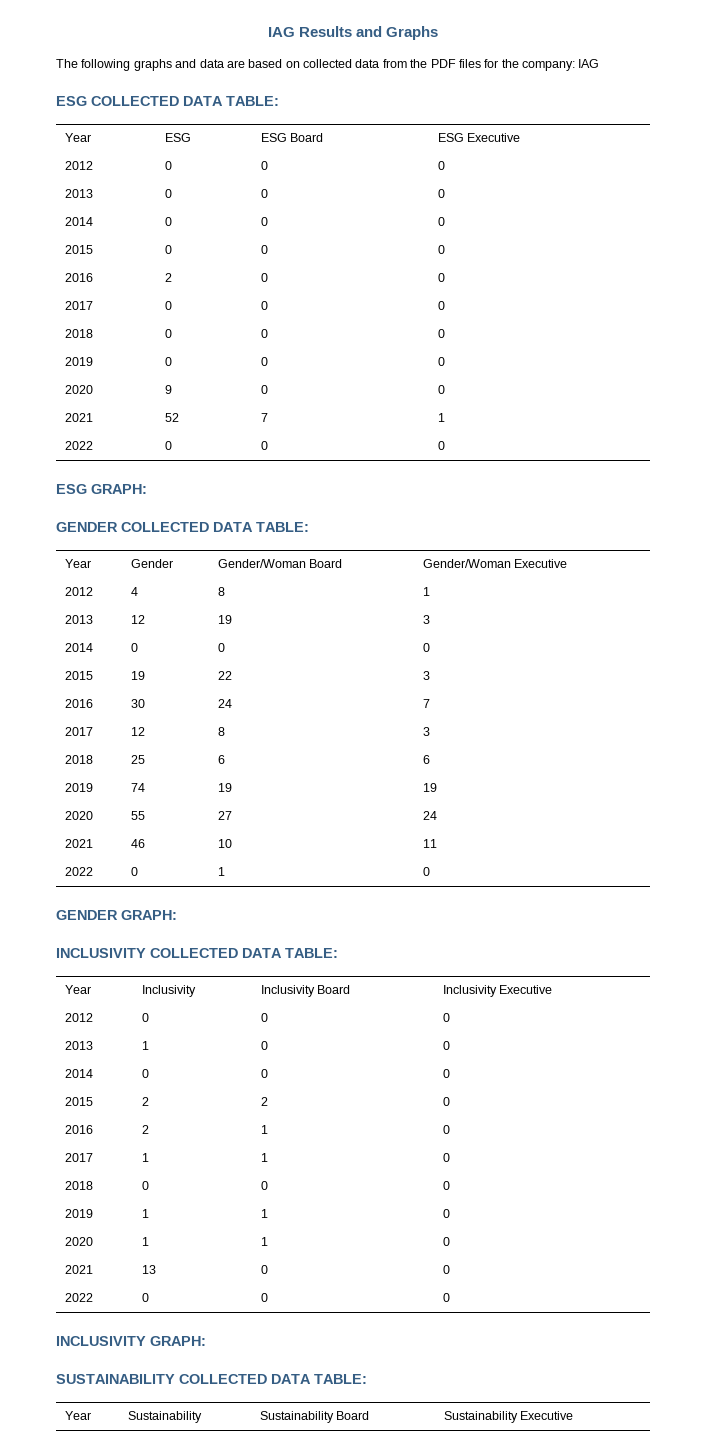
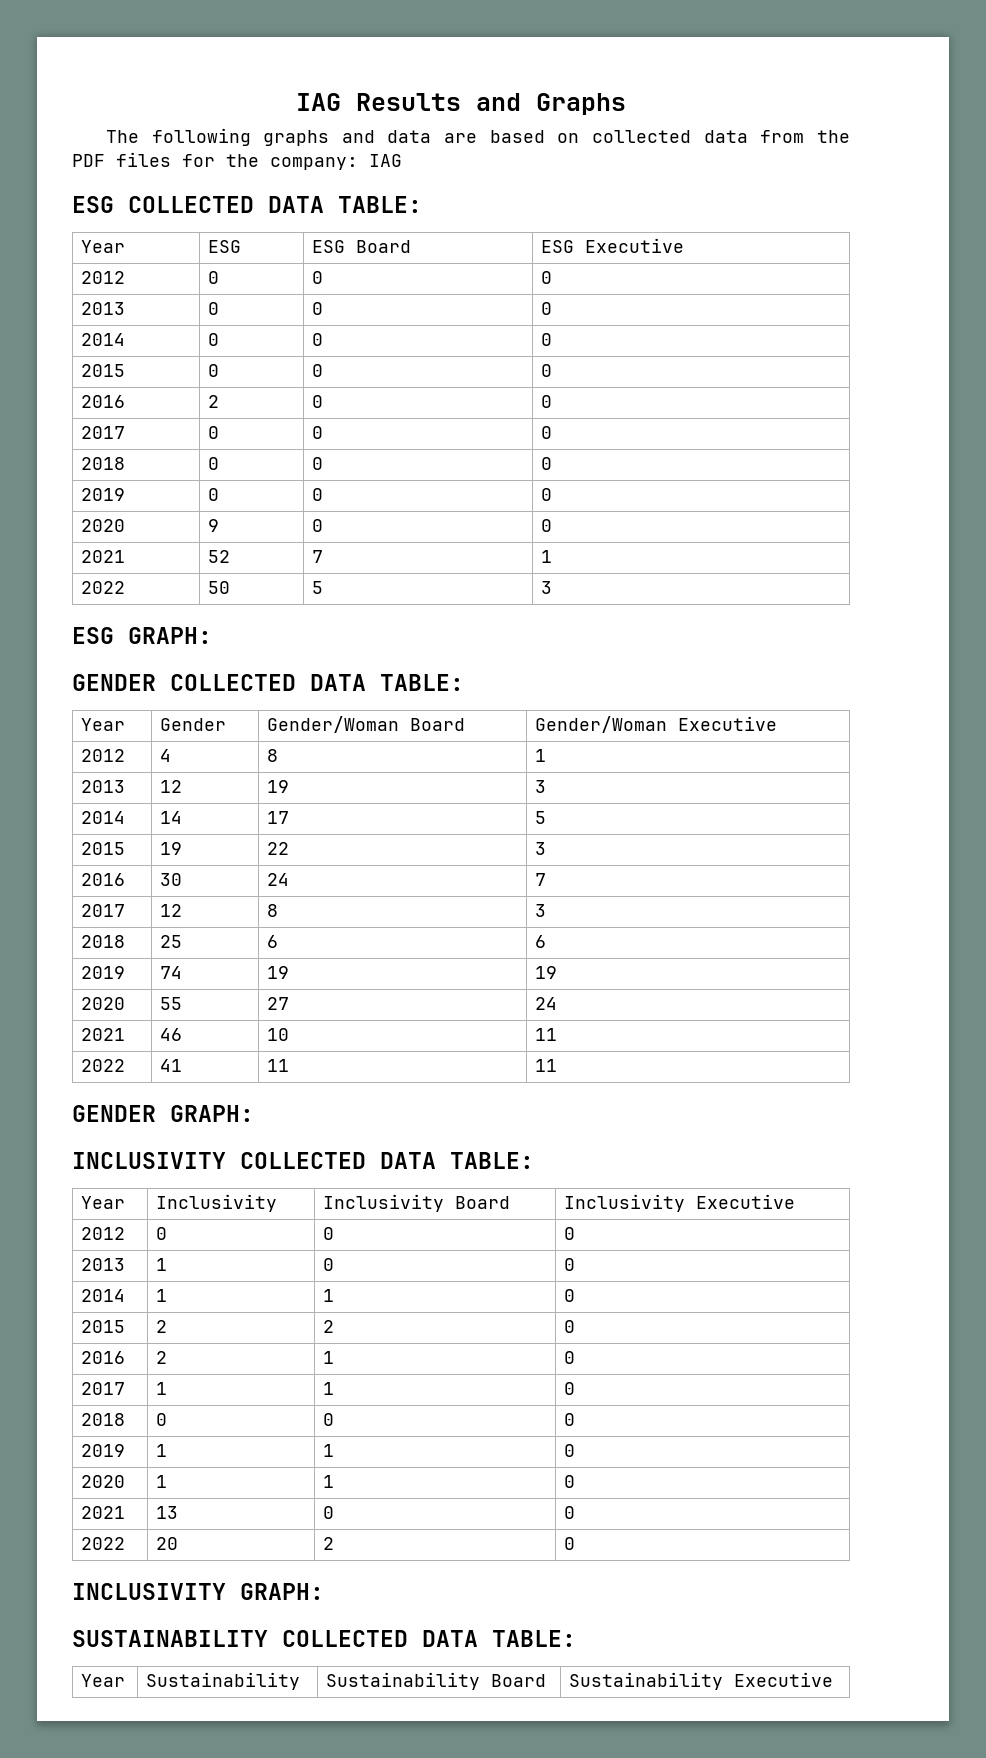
  2021 | 52 | 7 | 1
- 2022 | 0 | 0 | 0
+ 2022 | 50 | 5 | 3
  2013 | 12 | 19 | 3
- 2014 | 0 | 0 | 0
+ 2014 | 14 | 17 | 5
- 2022 | 0 | 1 | 0
+ 2022 | 41 | 11 | 11
  2013 | 1 | 0 | 0
- 2014 | 0 | 0 | 0
+ 2014 | 1 | 1 | 0
  2021 | 13 | 0 | 0
- 2022 | 0 | 0 | 0
+ 2022 | 20 | 2 | 0

